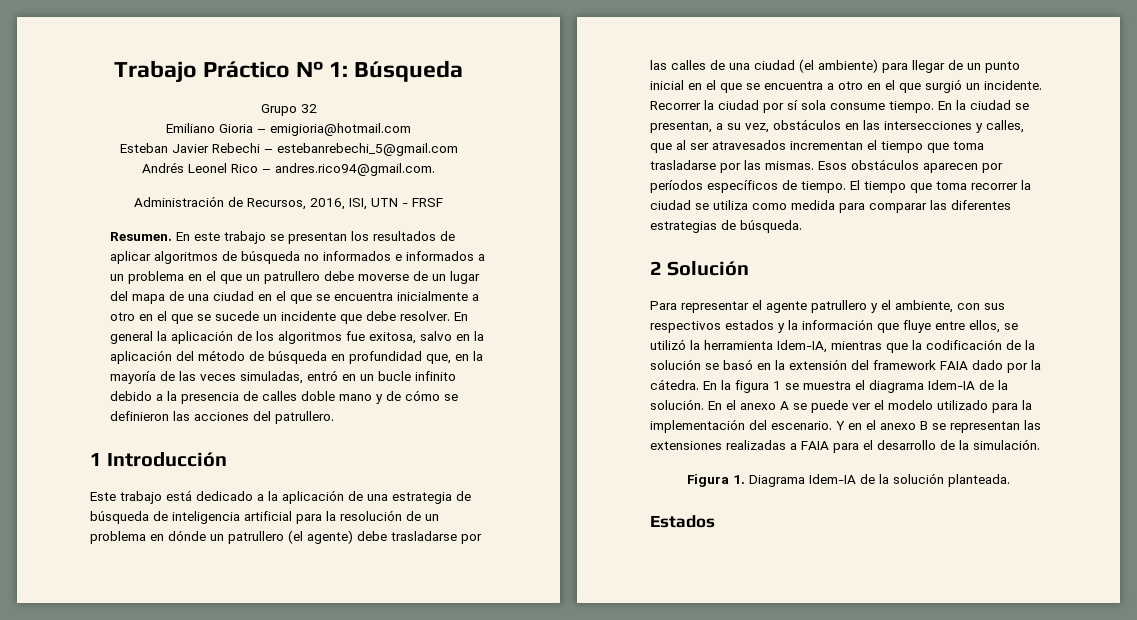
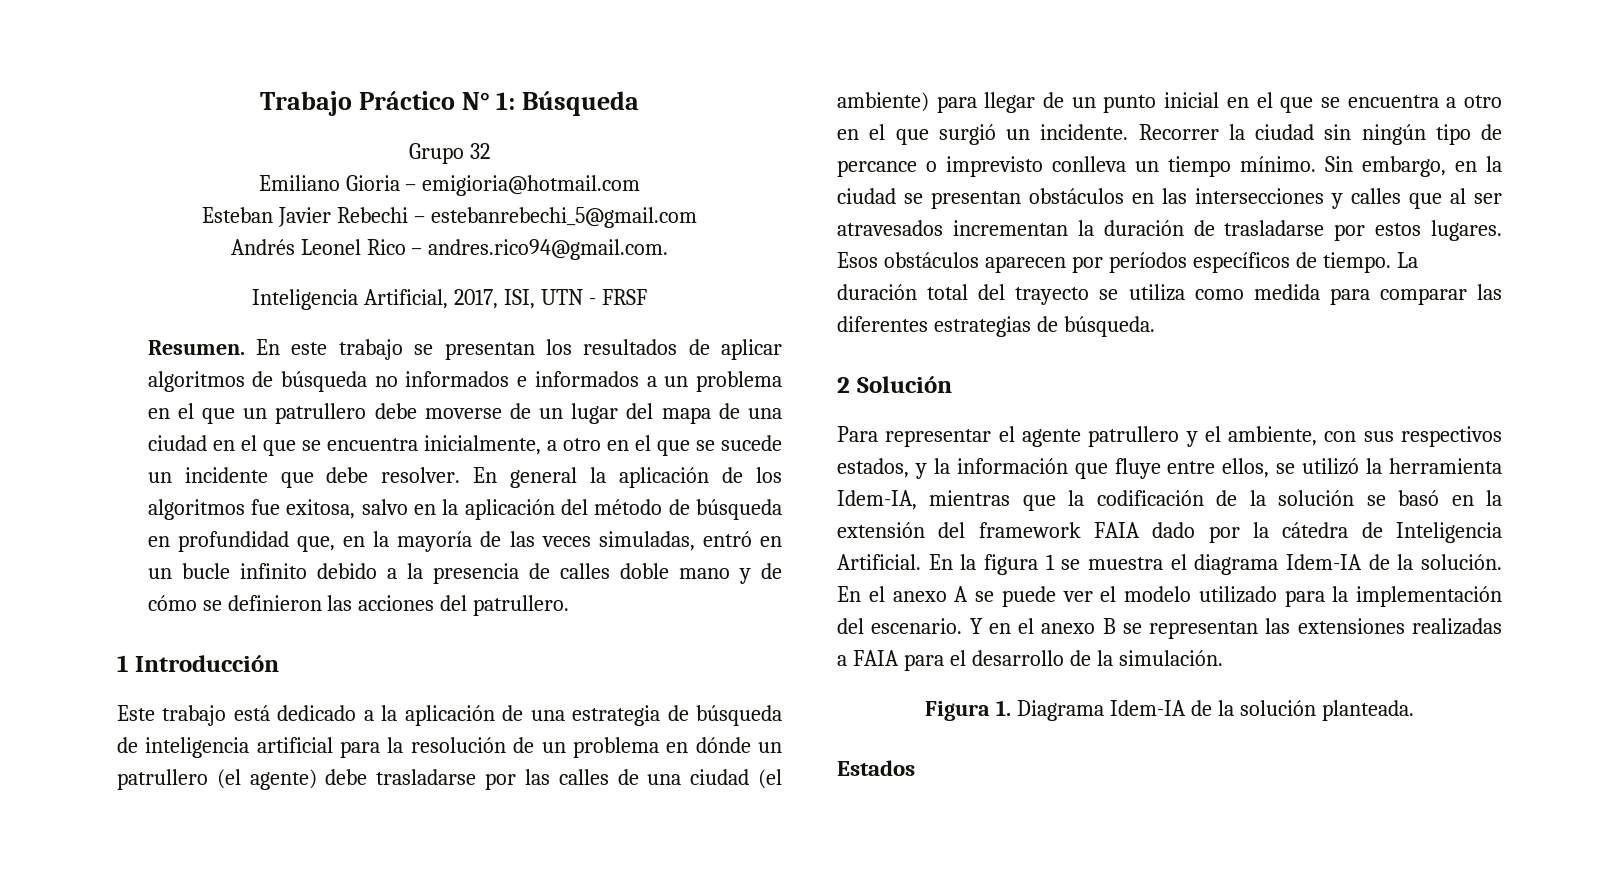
- Administración de Recursos, 2016, ISI, UTN - FRSF
+ Inteligencia Artificial, 2017, ISI, UTN - FRSF
- En este trabajo se presentan los resultados de aplicar algoritmos de búsqueda no informados e informados a un problema en el que un patrullero debe moverse de un lugar del mapa de una ciudad en el que se encuentra inicialmente a otro en el que se sucede un incidente que debe resolver.
+ En este trabajo se presentan los resultados de aplicar algoritmos de búsqueda no informados e informados a un problema en el que un patrullero debe moverse de un lugar del mapa de una ciudad en el que se encuentra inicialmente, a otro en el que se sucede un incidente que debe resolver.
- Recorrer la ciudad por sí sola consume tiempo. En la ciudad se presentan, a su vez, obstáculos en las intersecciones y calles, que al ser atravesados incrementan el tiempo que toma trasladarse por las mismas.
+ Recorrer la ciudad sin ningún tipo de percance o imprevisto conlleva un tiempo mínimo. Sin embargo, en la ciudad se presentan obstáculos en las intersecciones y calles que al ser atravesados incrementan la duración de trasladarse por estos lugares.
- El tiempo que toma recorrer la ciudad se utiliza como medida para comparar las diferentes estrategias de búsqueda.
+ La duración total del trayecto se utiliza como medida para comparar las diferentes estrategias de búsqueda.
- Para representar el agente patrullero y el ambiente, con sus respectivos estados y la información que fluye entre ellos, se utilizó la herramienta Idem-IA, mientras que la codificación de la solución se basó en la extensión del framework FAIA dado por la cátedra.
+ Para representar el agente patrullero y el ambiente, con sus respectivos estados, y la información que fluye entre ellos, se utilizó la herramienta Idem-IA, mientras que la codificación de la solución se basó en la extensión del framework FAIA dado por la cátedra de Inteligencia Artificial.

